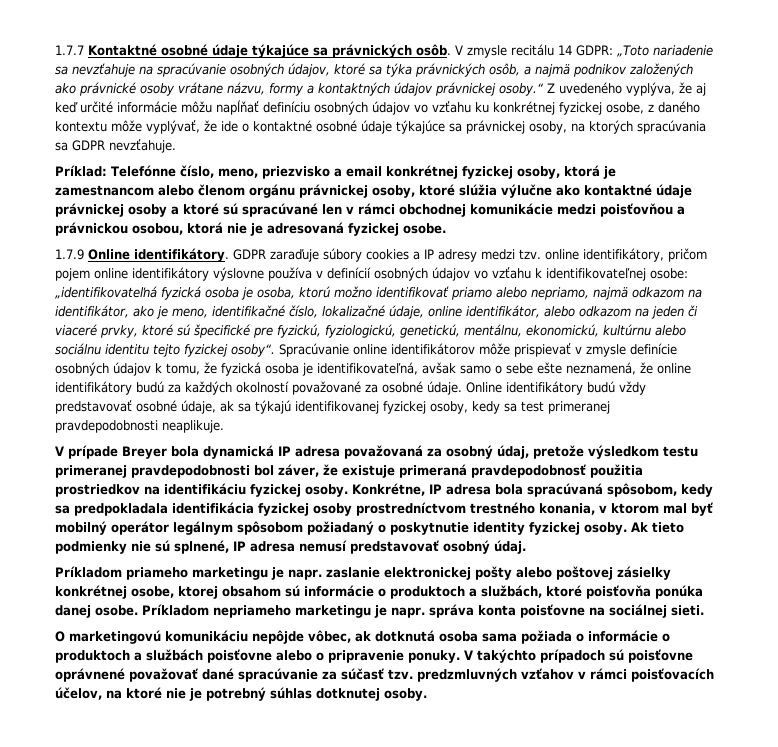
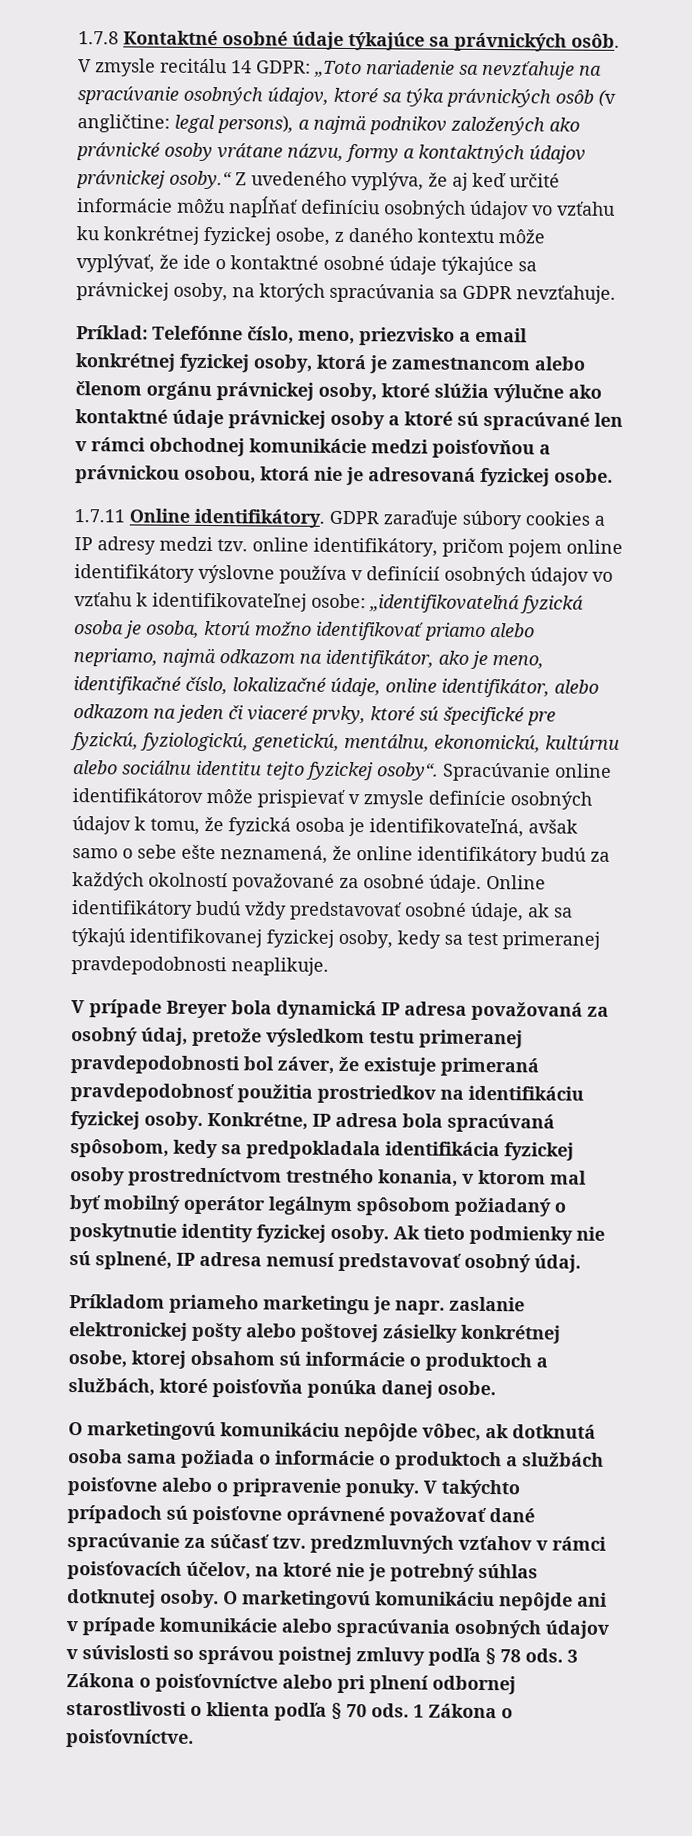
- 1.7.7 Kontaktné osobné údaje týkajúce sa právnických osôb.
+ 1.7.8 Kontaktné osobné údaje týkajúce sa právnických osôb.
- „Toto nariadenie sa nevzťahuje na spracúvanie osobných údajov, ktoré sa týka právnických osôb, a najmä podnikov založených ako právnické osoby vrátane názvu, formy a kontaktných údajov právnickej osoby.“ Z uvedeného vyplýva, že aj keď určité informácie môžu napĺňať definíciu osobných údajov vo vzťahu ku konkrétnej fyzickej osobe, z daného kontextu môže vyplývať, že ide o kontaktné osobné údaje týkajúce sa právnickej osoby, na ktorých spracúvania sa GDPR nevzťahuje.
+ „Toto nariadenie sa nevzťahuje na spracúvanie osobných údajov, ktoré sa týka právnických osôb (v angličtine: legal persons), a najmä podnikov založených ako právnické osoby vrátane názvu, formy a kontaktných údajov právnickej osoby.“ Z uvedeného vyplýva, že aj keď určité informácie môžu napĺňať definíciu osobných údajov vo vzťahu ku konkrétnej fyzickej osobe, z daného kontextu môže vyplývať, že ide o kontaktné osobné údaje týkajúce sa právnickej osoby, na ktorých spracúvania sa GDPR nevzťahuje.
- 1.7.9 Online identifikátory.
+ 1.7.11 Online identifikátory.
- Príkladom nepriameho marketingu je napr. správa konta poisťovne na sociálnej sieti.
+ O marketingovú komunikáciu nepôjde ani v prípade komunikácie alebo spracúvania osobných údajov v súvislosti so správou poistnej zmluvy podľa § 78 ods. 3 Zákona o poisťovníctve alebo pri plnení odbornej starostlivosti o klienta podľa § 70 ods. 1 Zákona o poisťovníctve.

